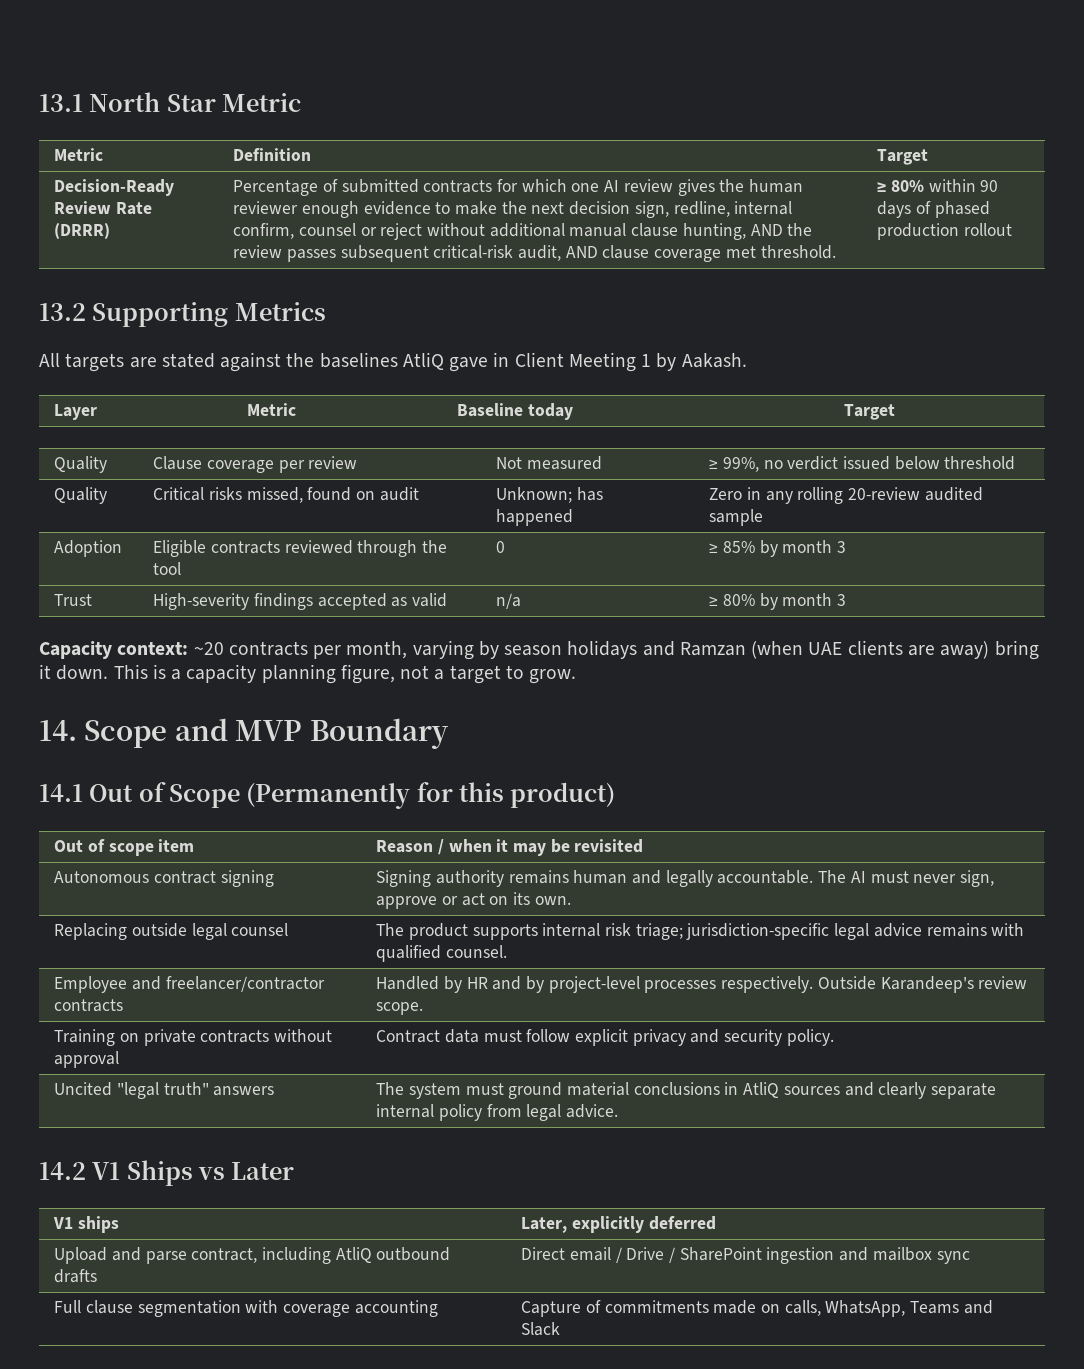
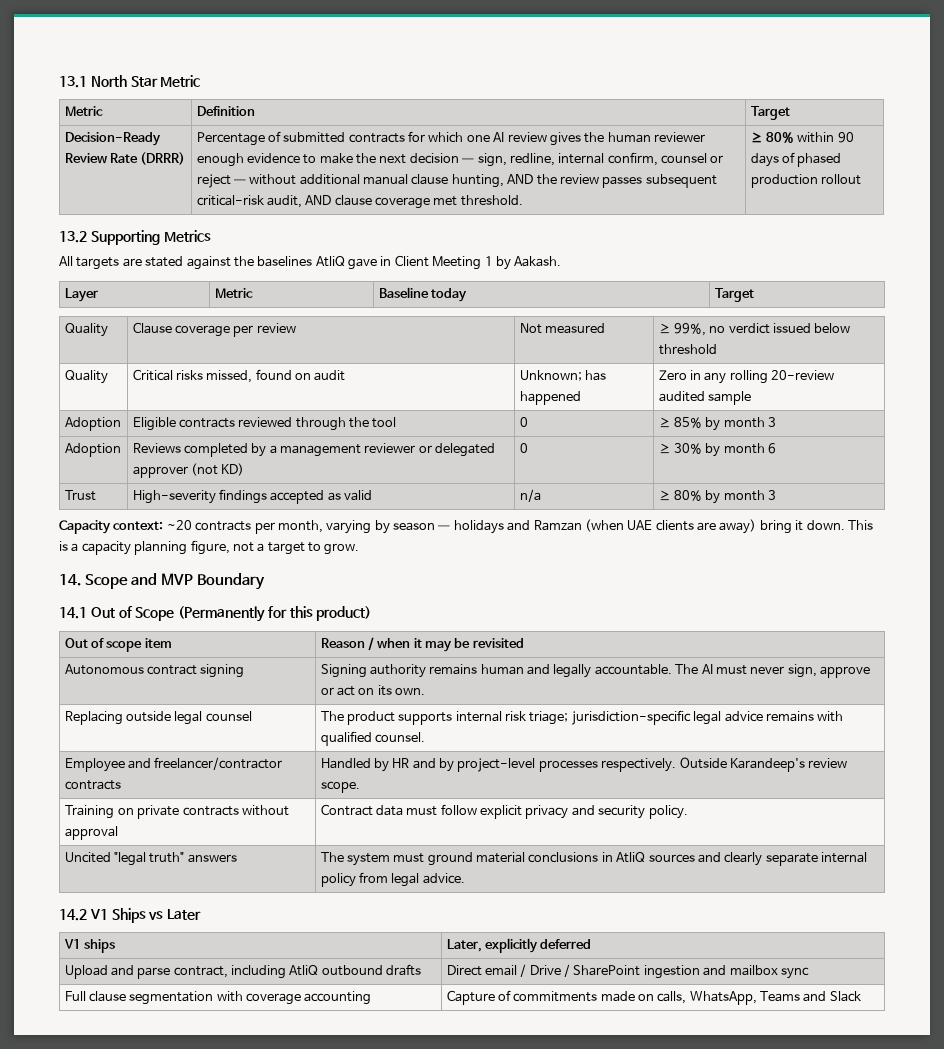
- Percentage of submitted contracts for which one AI review gives the human reviewer enough evidence to make the next decision sign, redline, internal confirm, counsel or reject without additional manual clause hunting, AND the review passes subsequent critical-risk audit, AND clause coverage met threshold.
+ Percentage of submitted contracts for which one AI review gives the human reviewer enough evidence to make the next decision — sign, redline, internal confirm, counsel or reject — without additional manual clause hunting, AND the review passes subsequent critical-risk audit, AND clause coverage met threshold.
+ Adoption | Reviews completed by a management reviewer or delegated approver (not KD) | 0 | ≥ 30% by month 6
- Capacity context: ~20 contracts per month, varying by season holidays and Ramzan (when UAE clients are away) bring it down.
+ Capacity context: ~20 contracts per month, varying by season — holidays and Ramzan (when UAE clients are away) bring it down.

